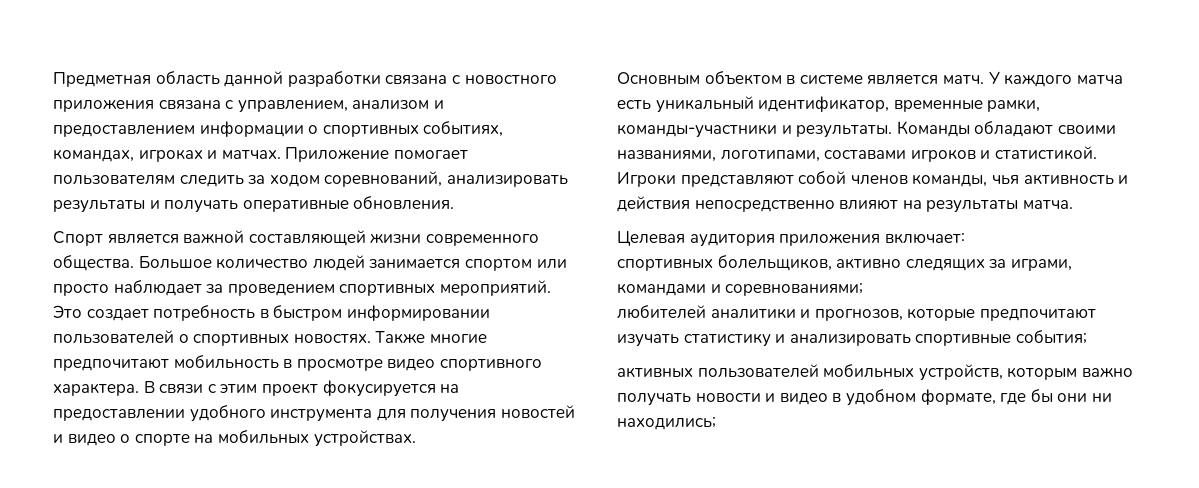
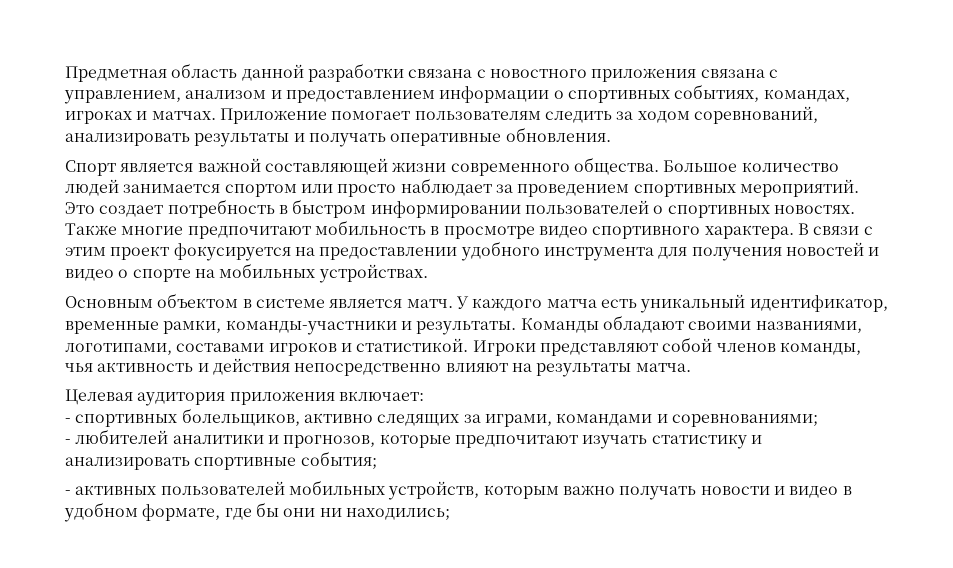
- спортивных болельщиков, активно следящих за играми, командами и соревнованиями;
+ - спортивных болельщиков, активно следящих за играми, командами и соревнованиями;
- любителей аналитики и прогнозов, которые предпочитают изучать статистику и анализировать спортивные события;
+ - любителей аналитики и прогнозов, которые предпочитают изучать статистику и анализировать спортивные события;
- активных пользователей мобильных устройств, которым важно получать новости и видео в удобном формате, где бы они ни находились;
+ - активных пользователей мобильных устройств, которым важно получать новости и видео в удобном формате, где бы они ни находились;

